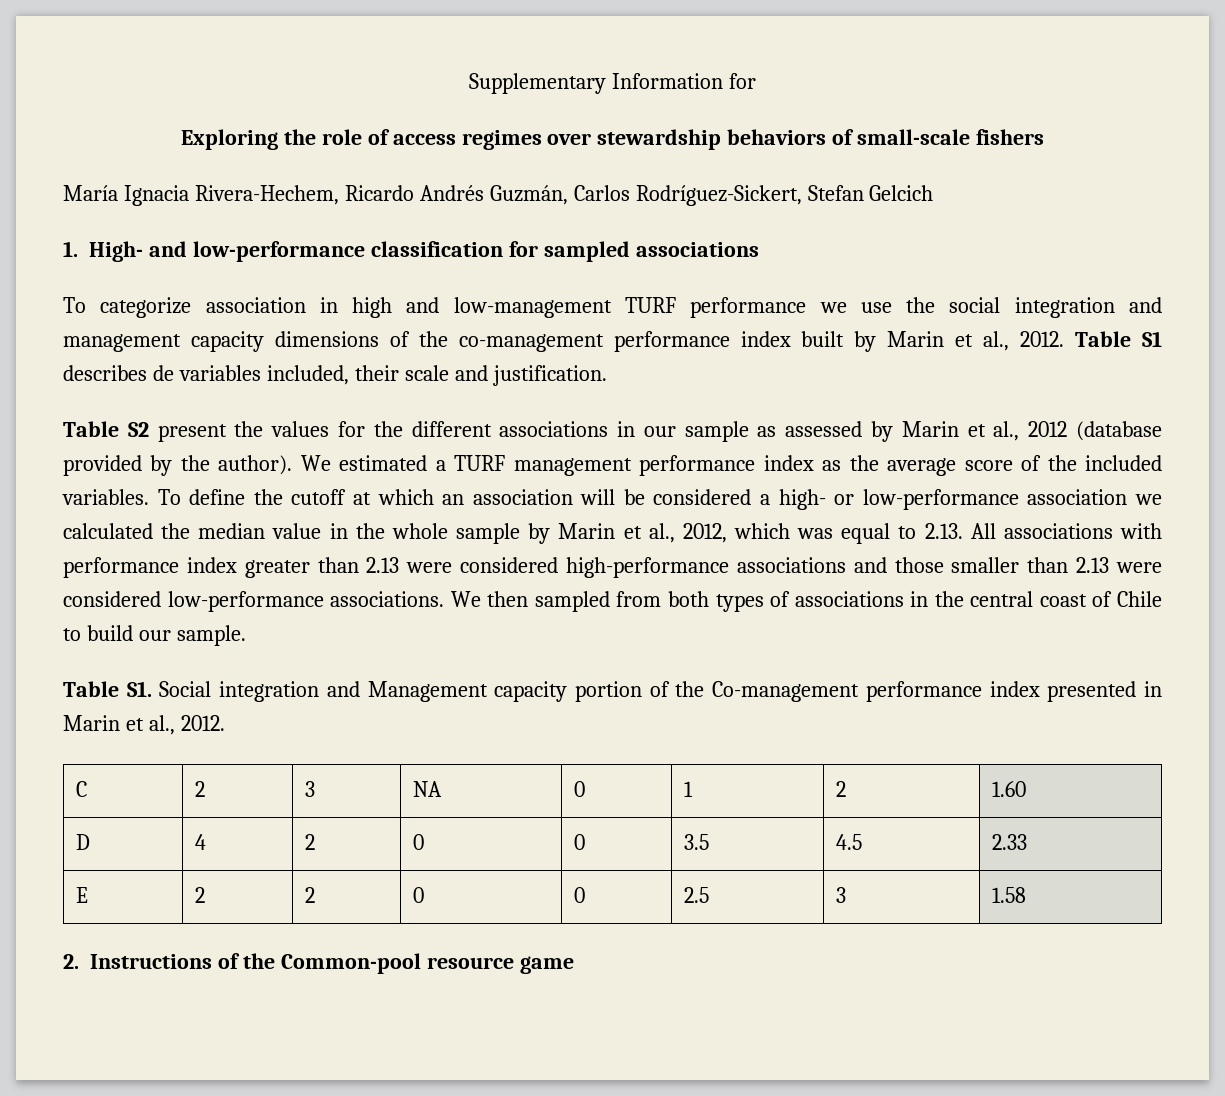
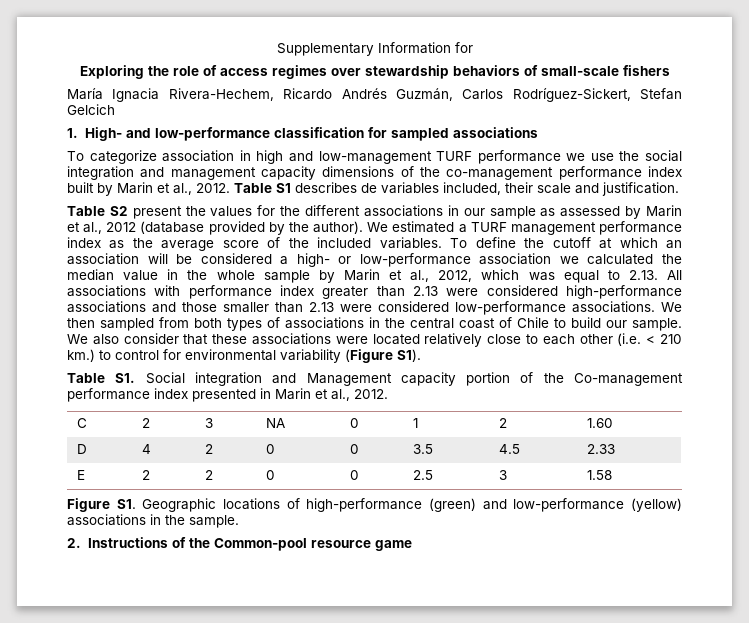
+ We also consider that these associations were located relatively close to each other (i.e. < 210 km.) to control for environmental variability (Figure S1).
+ Figure S1. Geographic locations of high-performance (green) and low-performance (yellow) associations in the sample.

